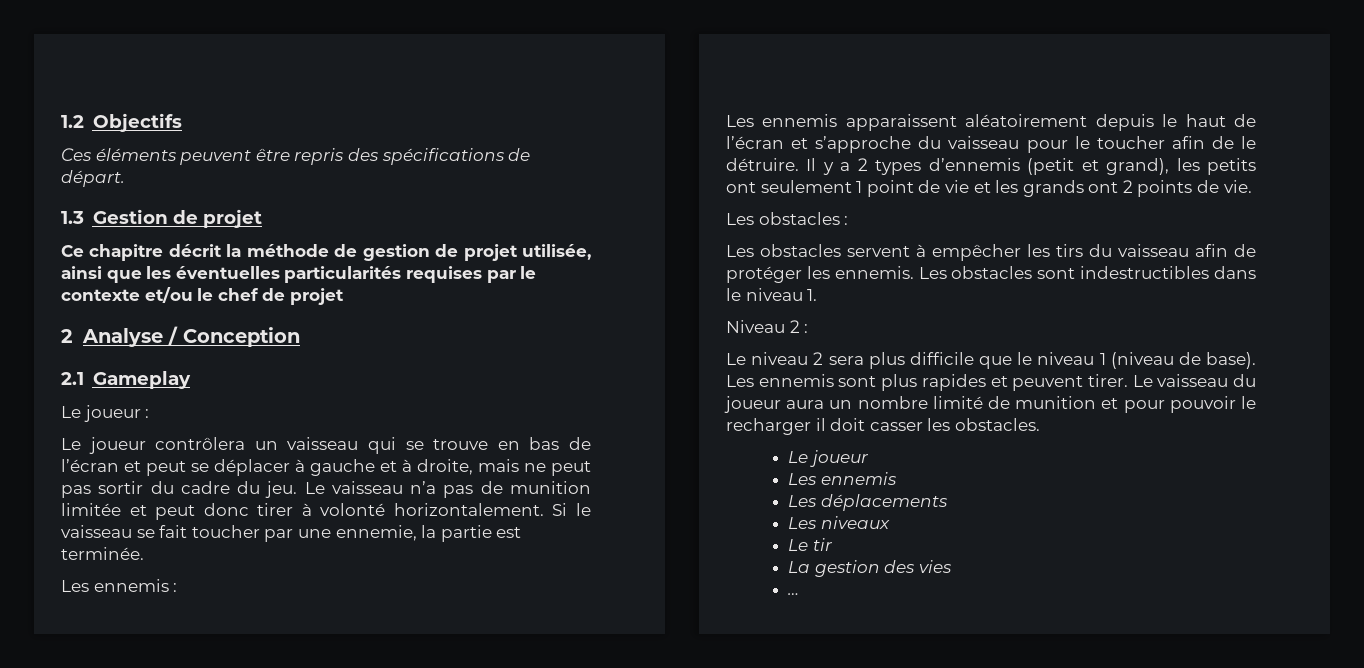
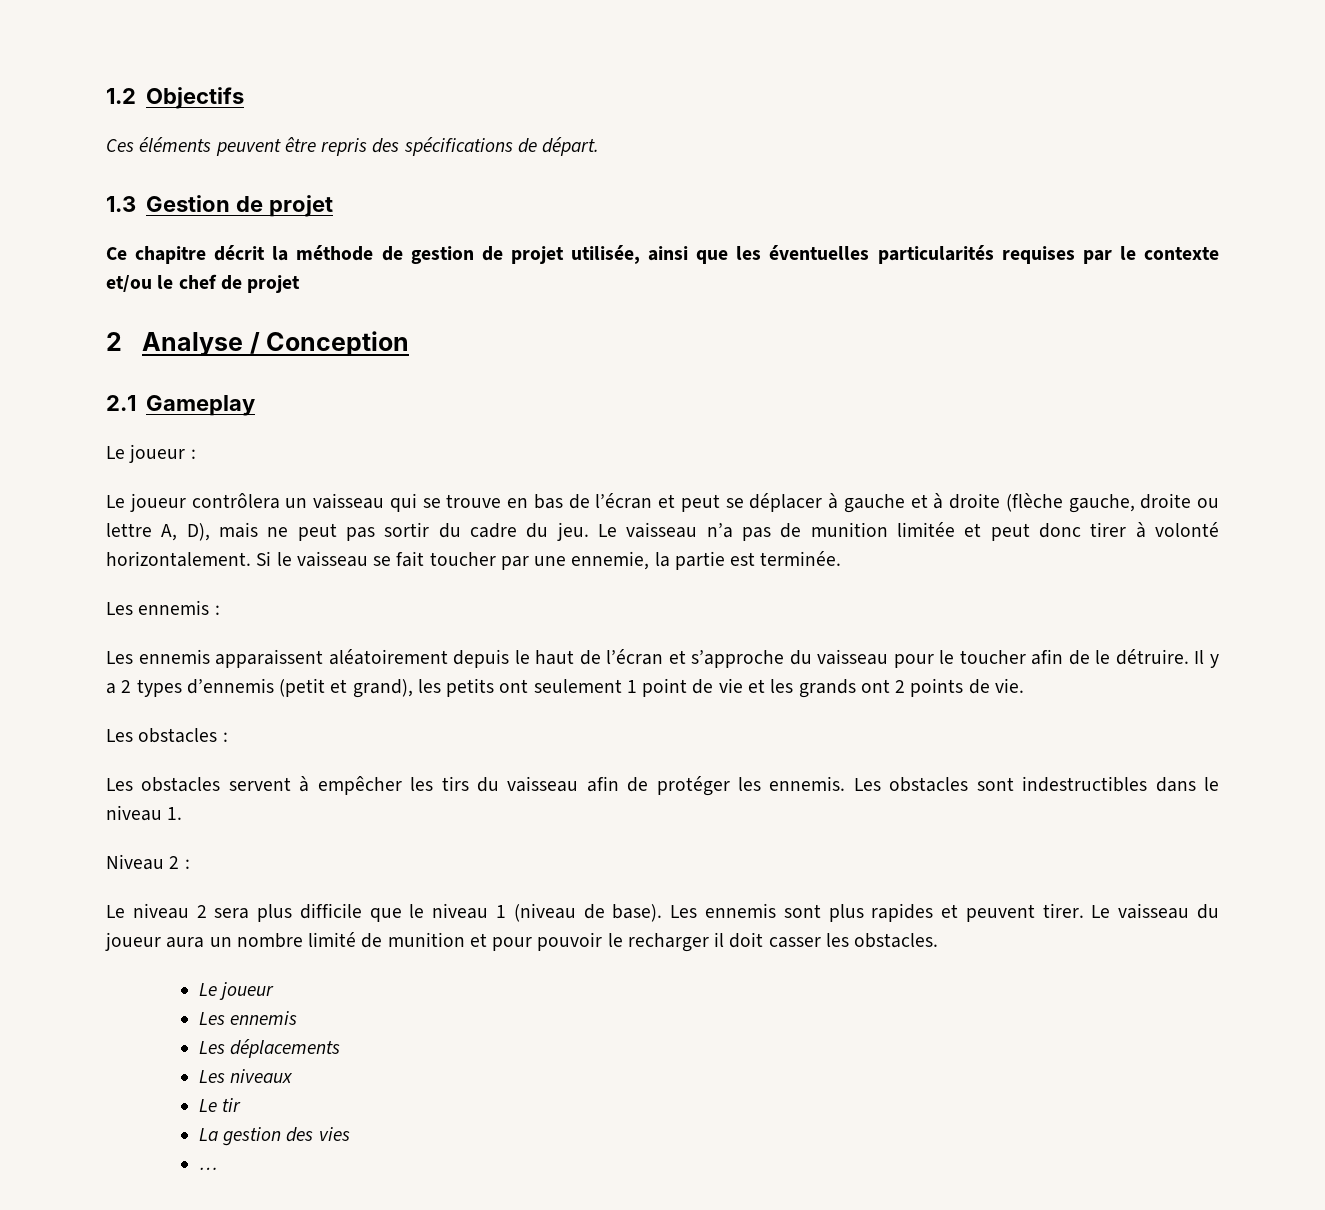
- Le joueur contrôlera un vaisseau qui se trouve en bas de l’écran et peut se déplacer à gauche et à droite, mais ne peut pas sortir du cadre du jeu.
+ Le joueur contrôlera un vaisseau qui se trouve en bas de l’écran et peut se déplacer à gauche et à droite (flèche gauche, droite ou lettre A, D), mais ne peut pas sortir du cadre du jeu.

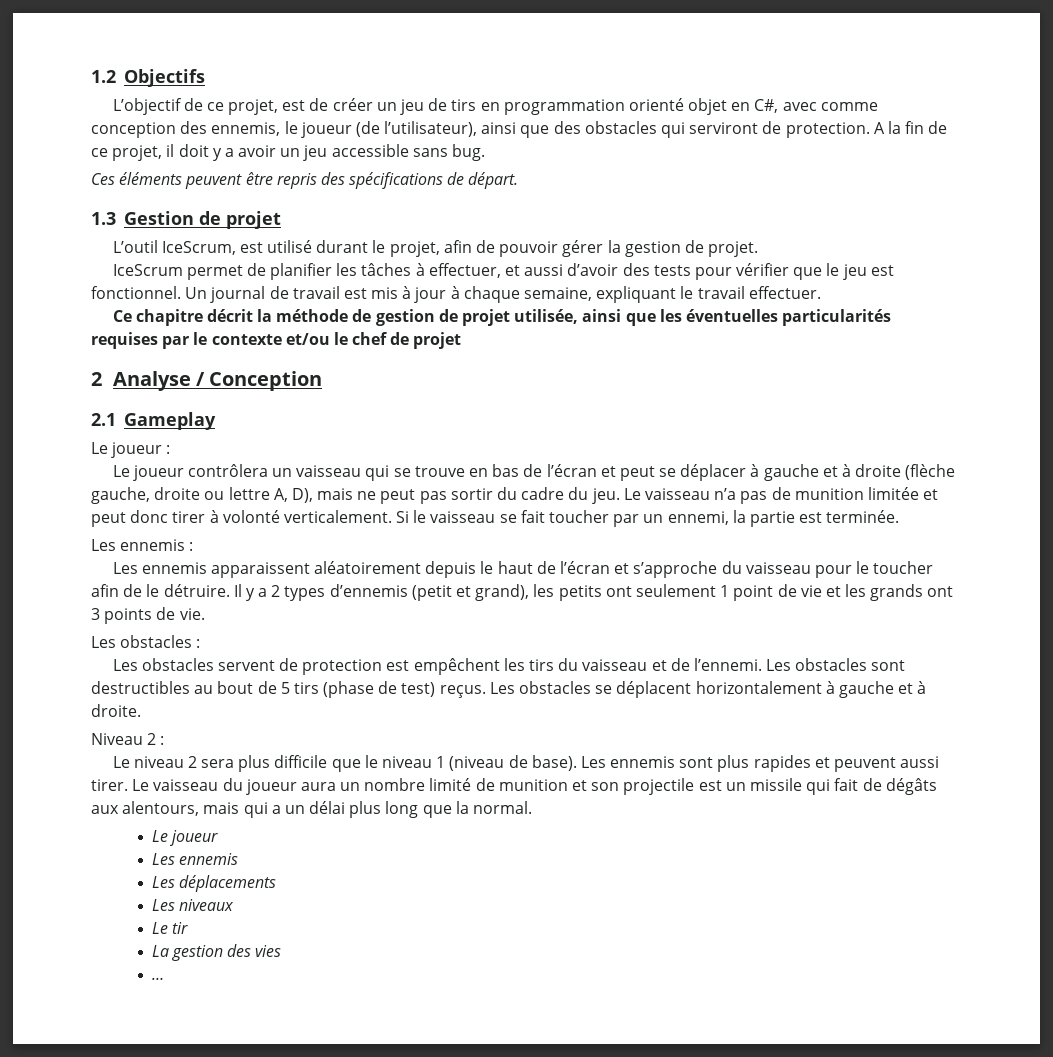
+ L’objectif de ce projet, est de créer un jeu de tirs en programmation orienté objet en C#, avec comme conception des ennemis, le joueur (de l’utilisateur), ainsi que des obstacles qui serviront de protection. A la fin de ce projet, il doit y a avoir un jeu accessible sans bug.
+ L’outil IceScrum, est utilisé durant le projet, afin de pouvoir gérer la gestion de projet.
+ IceScrum permet de planifier les tâches à effectuer, et aussi d’avoir des tests pour vérifier que le jeu est fonctionnel. Un journal de travail est mis à jour à chaque semaine, expliquant le travail effectuer.
- Le vaisseau n’a pas de munition limitée et peut donc tirer à volonté horizontalement.
+ Le vaisseau n’a pas de munition limitée et peut donc tirer à volonté verticalement.
- Si le vaisseau se fait toucher par une ennemie, la partie est terminée.
+ Si le vaisseau se fait toucher par un ennemi, la partie est terminée.
- Il y a 2 types d’ennemis (petit et grand), les petits ont seulement 1 point de vie et les grands ont 2 points de vie.
+ Il y a 2 types d’ennemis (petit et grand), les petits ont seulement 1 point de vie et les grands ont 3 points de vie.
- Les obstacles servent à empêcher les tirs du vaisseau afin de protéger les ennemis. Les obstacles sont indestructibles dans le niveau 1.
+ Les obstacles servent de protection est empêchent les tirs du vaisseau et de l’ennemi. Les obstacles sont destructibles au bout de 5 tirs (phase de test) reçus. Les obstacles se déplacent horizontalement à gauche et à droite.
- Les ennemis sont plus rapides et peuvent tirer.
+ Les ennemis sont plus rapides et peuvent aussi tirer.
- Le vaisseau du joueur aura un nombre limité de munition et pour pouvoir le recharger il doit casser les obstacles.
+ Le vaisseau du joueur aura un nombre limité de munition et son projectile est un missile qui fait de dégâts aux alentours, mais qui a un délai plus long que la normal.

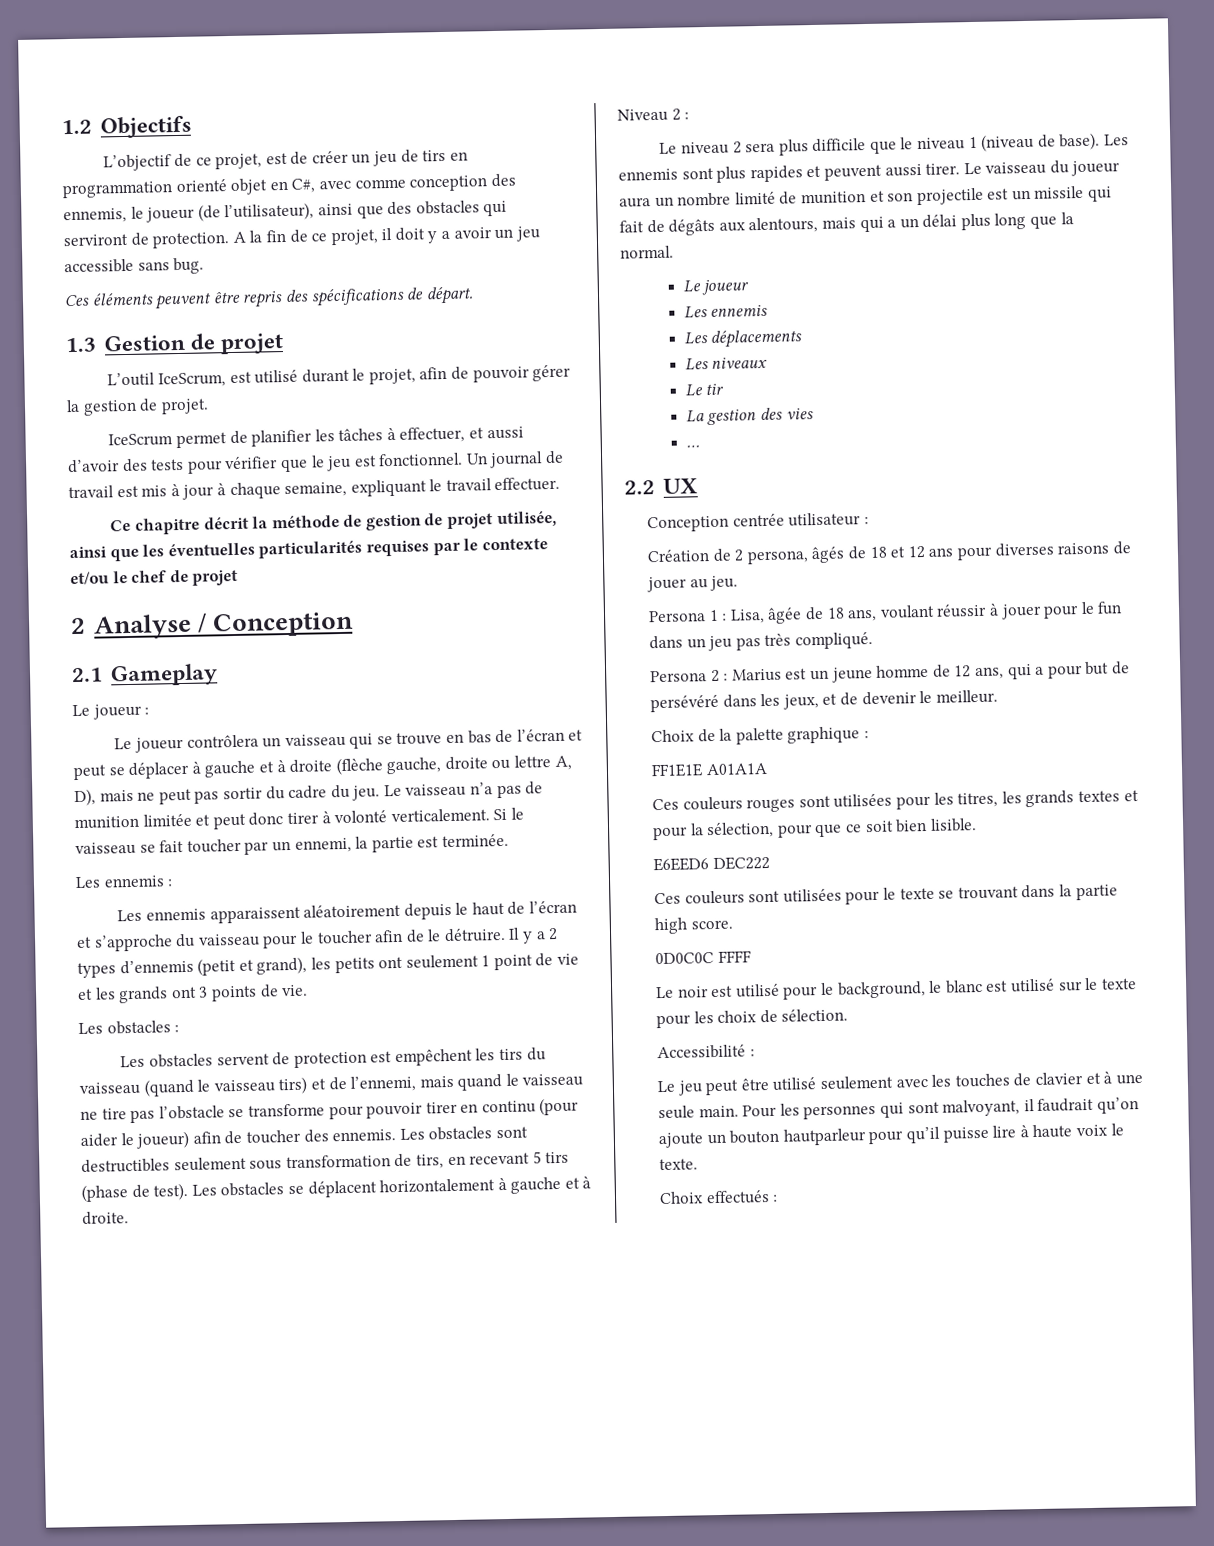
- Les obstacles servent de protection est empêchent les tirs du vaisseau et de l’ennemi. Les obstacles sont destructibles au bout de 5 tirs (phase de test) reçus.
+ Les obstacles servent de protection est empêchent les tirs du vaisseau (quand le vaisseau tirs) et de l’ennemi, mais quand le vaisseau ne tire pas l’obstacle se transforme pour pouvoir tirer en continu (pour aider le joueur) afin de toucher des ennemis. Les obstacles sont destructibles seulement sous transformation de tirs, en recevant 5 tirs (phase de test).
+ 2.2 UX
+ Conception centrée utilisateur :
+ Création de 2 persona, âgés de 18 et 12 ans pour diverses raisons de jouer au jeu.
+ Persona 1 : Lisa, âgée de 18 ans, voulant réussir à jouer pour le fun dans un jeu pas très compliqué.
+ Persona 2 : Marius est un jeune homme de 12 ans, qui a pour but de persévéré dans les jeux, et de devenir le meilleur.
+ Choix de la palette graphique :
+ FF1E1E A01A1A
+ Ces couleurs rouges sont utilisées pour les titres, les grands textes et pour la sélection, pour que ce soit bien lisible.
+ E6EED6 DEC222
+ Ces couleurs sont utilisées pour le texte se trouvant dans la partie high score.
+ 0D0C0C FFFF
+ Le noir est utilisé pour le background, le blanc est utilisé sur le texte pour les choix de sélection.
+ Accessibilité :
+ Le jeu peut être utilisé seulement avec les touches de clavier et à une seule main. Pour les personnes qui sont malvoyant, il faudrait qu’on ajoute un bouton hautparleur pour qu’il puisse lire à haute voix le texte.
+ Choix effectués :

